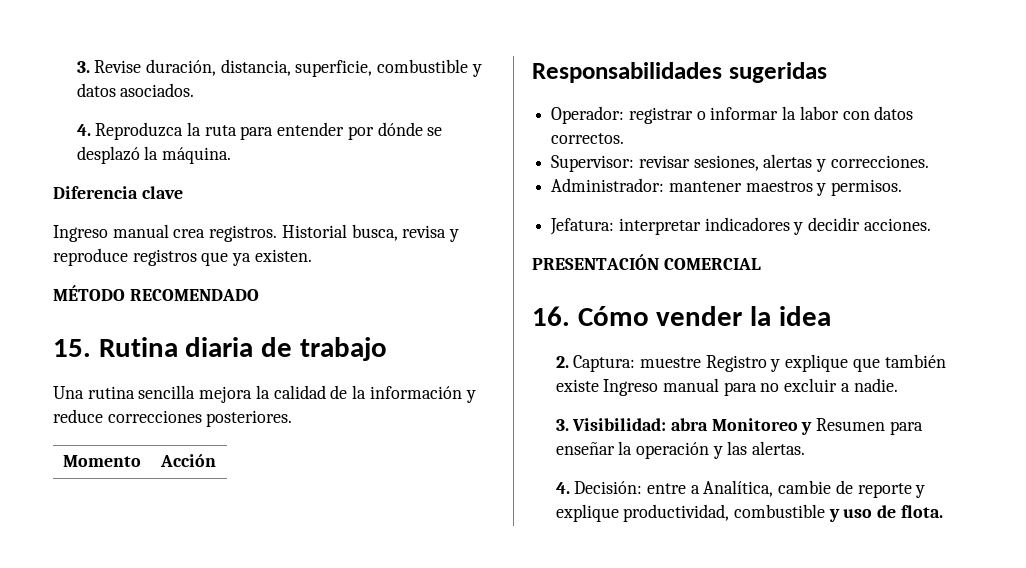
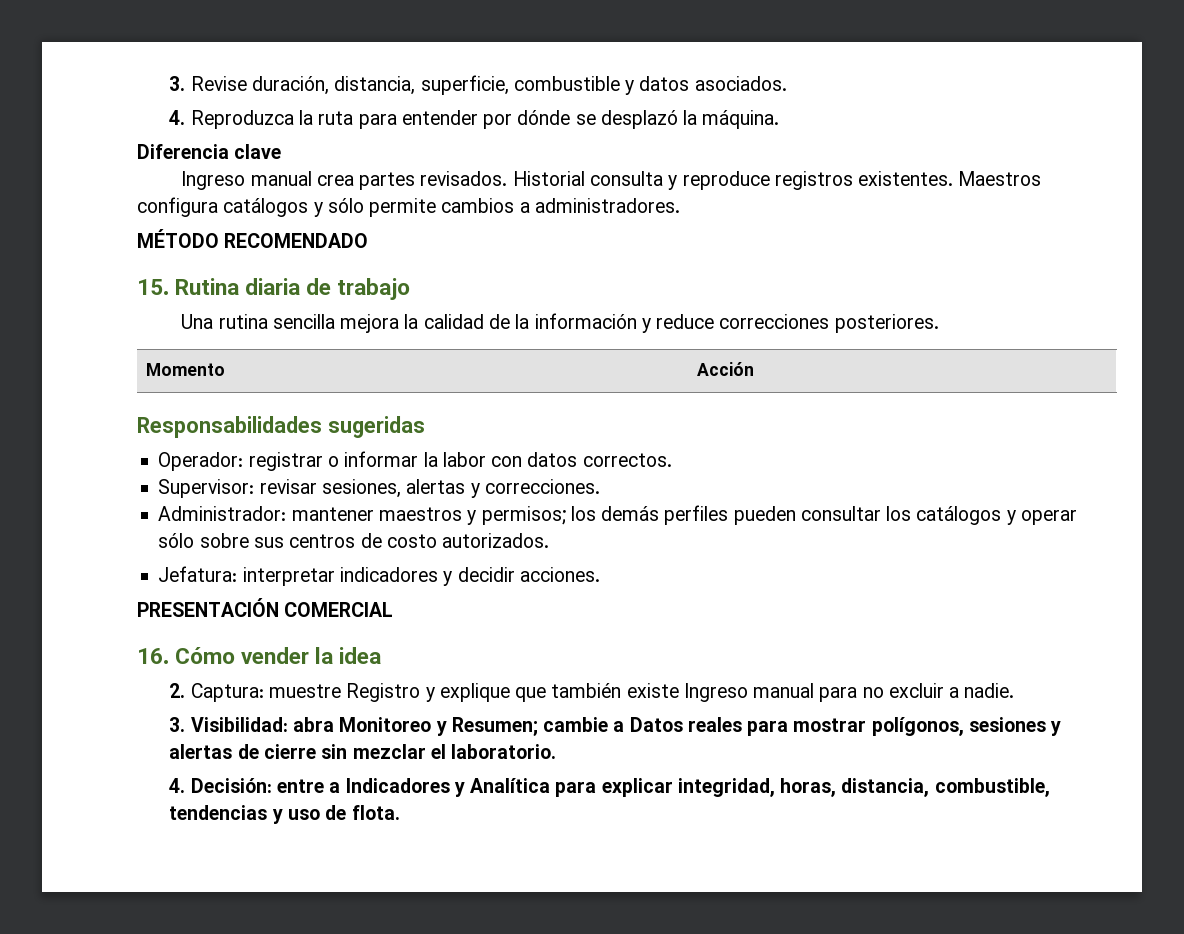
- Ingreso manual crea registros. Historial busca, revisa y reproduce registros que ya existen.
+ Ingreso manual crea partes revisados. Historial consulta y reproduce registros existentes. Maestros configura catálogos y sólo permite cambios a administradores.
- Administrador: mantener maestros y permisos.
+ Administrador: mantener maestros y permisos; los demás perfiles pueden consultar los catálogos y operar sólo sobre sus centros de costo autorizados.
- 3. Visibilidad: abra Monitoreo y Resumen para enseñar la operación y las alertas.
- 4. Decisión: entre a Analítica, cambie de reporte y explique productividad, combustible y uso de flota.
+ 3. Visibilidad: abra Monitoreo y Resumen; cambie a Datos reales para mostrar polígonos, sesiones y alertas de cierre sin mezclar el laboratorio.
+ 4. Decisión: entre a Indicadores y Analítica para explicar integridad, horas, distancia, combustible, tendencias y uso de flota.

